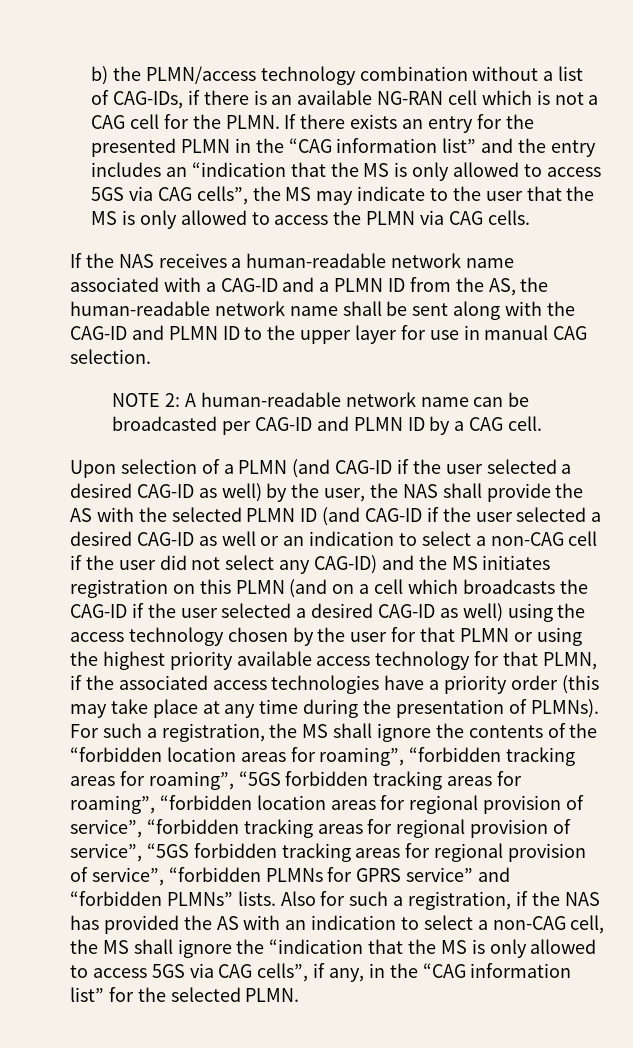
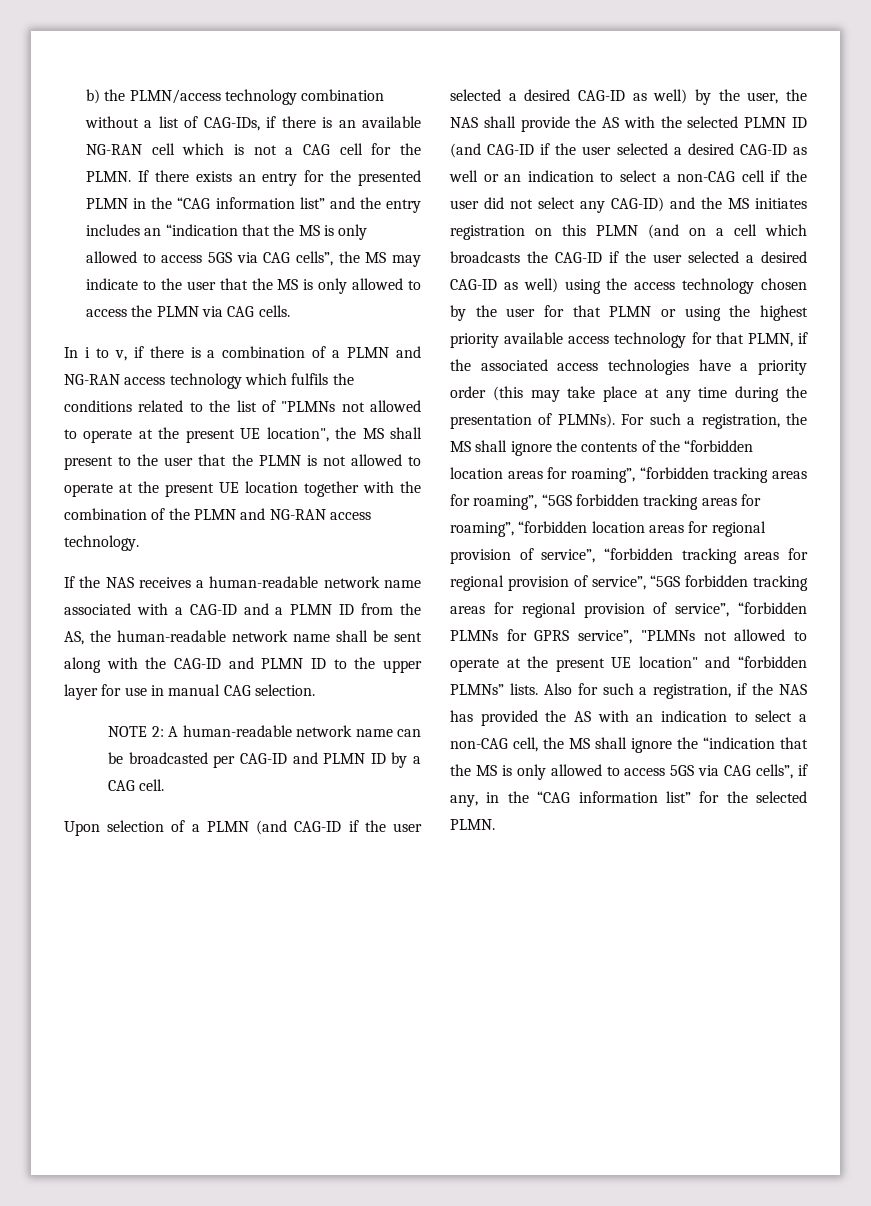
+ In i to v, if there is a combination of a PLMN and NG-RAN access technology which fulfils the conditions related to the list of "PLMNs not allowed to operate at the present UE location", the MS shall present to the user that the PLMN is not allowed to operate at the present UE location together with the combination of the PLMN and NG-RAN access technology.
- For such a registration, the MS shall ignore the contents of the “forbidden location areas for roaming”, “forbidden tracking areas for roaming”, “5GS forbidden tracking areas for roaming”, “forbidden location areas for regional provision of service”, “forbidden tracking areas for regional provision of service”, “5GS forbidden tracking areas for regional provision of service”, “forbidden PLMNs for GPRS service” and “forbidden PLMNs” lists.
+ For such a registration, the MS shall ignore the contents of the “forbidden location areas for roaming”, “forbidden tracking areas for roaming”, “5GS forbidden tracking areas for roaming”, “forbidden location areas for regional provision of service”, “forbidden tracking areas for regional provision of service”, “5GS forbidden tracking areas for regional provision of service”, “forbidden PLMNs for GPRS service”, "PLMNs not allowed to operate at the present UE location" and “forbidden PLMNs” lists.

